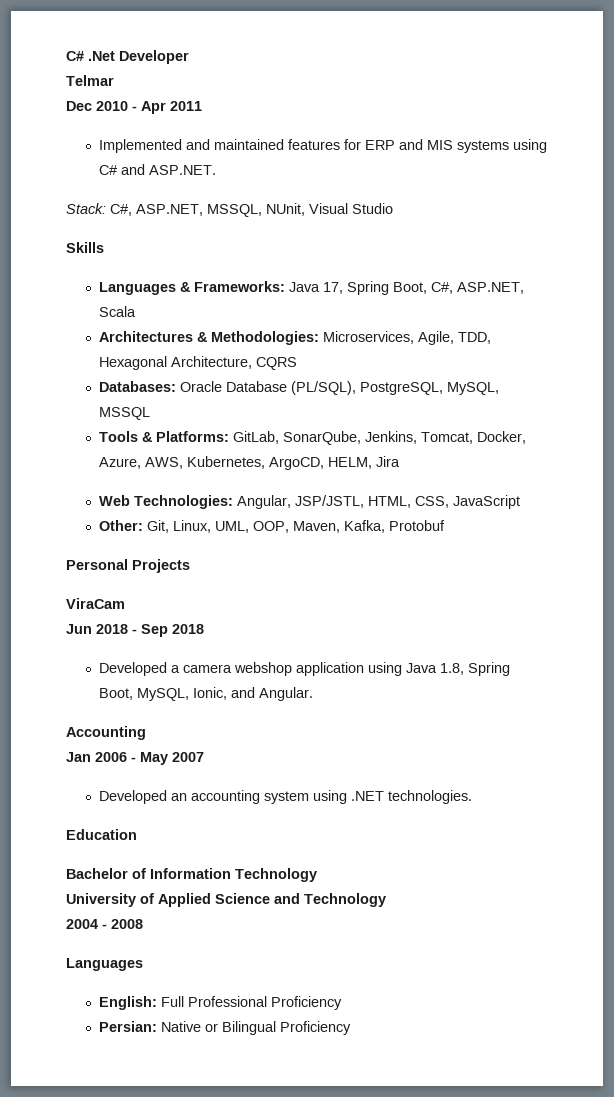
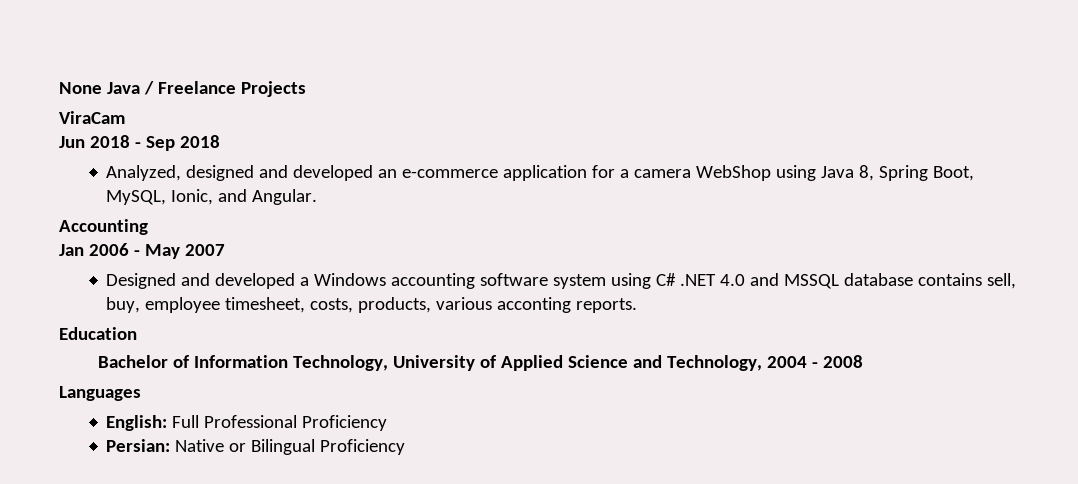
- C# .Net Developer
- Telmar
- Dec 2010 - Apr 2011
- Implemented and maintained features for ERP and MIS systems using C# and ASP.NET.
- Stack: C#, ASP.NET, MSSQL, NUnit, Visual Studio
- Skills
- Languages & Frameworks: Java 17, Spring Boot, C#, ASP.NET, Scala
- Architectures & Methodologies: Microservices, Agile, TDD, Hexagonal Architecture, CQRS
- Databases: Oracle Database (PL/SQL), PostgreSQL, MySQL, MSSQL
- Tools & Platforms: GitLab, SonarQube, Jenkins, Tomcat, Docker, Azure, AWS, Kubernetes, ArgoCD, HELM, Jira
- Web Technologies: Angular, JSP/JSTL, HTML, CSS, JavaScript
- Other: Git, Linux, UML, OOP, Maven, Kafka, Protobuf
- Personal Projects
+ None Java / Freelance Projects
- Developed a camera webshop application using Java 1.8, Spring Boot, MySQL, Ionic, and Angular.
+ Analyzed, designed and developed an e-commerce application for a camera WebShop using Java 8, Spring Boot, MySQL, Ionic, and Angular.
- Developed an accounting system using .NET technologies.
+ Designed and developed a Windows accounting software system using C# .NET 4.0 and MSSQL database contains sell, buy, employee timesheet, costs, products, various acconting reports.
- Bachelor of Information Technology
- University of Applied Science and Technology
- 2004 - 2008
+ Bachelor of Information Technology, University of Applied Science and Technology, 2004 - 2008

